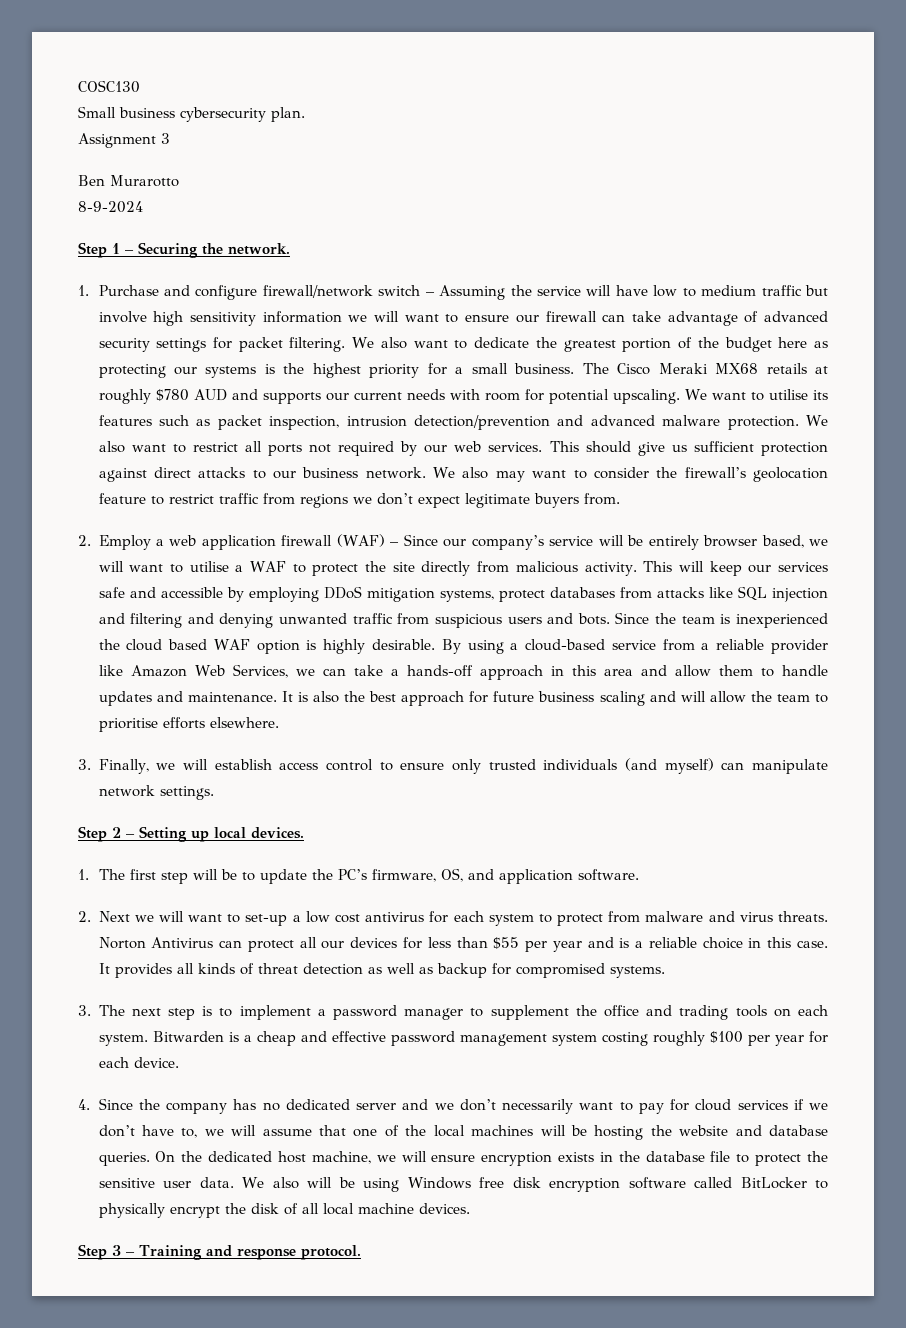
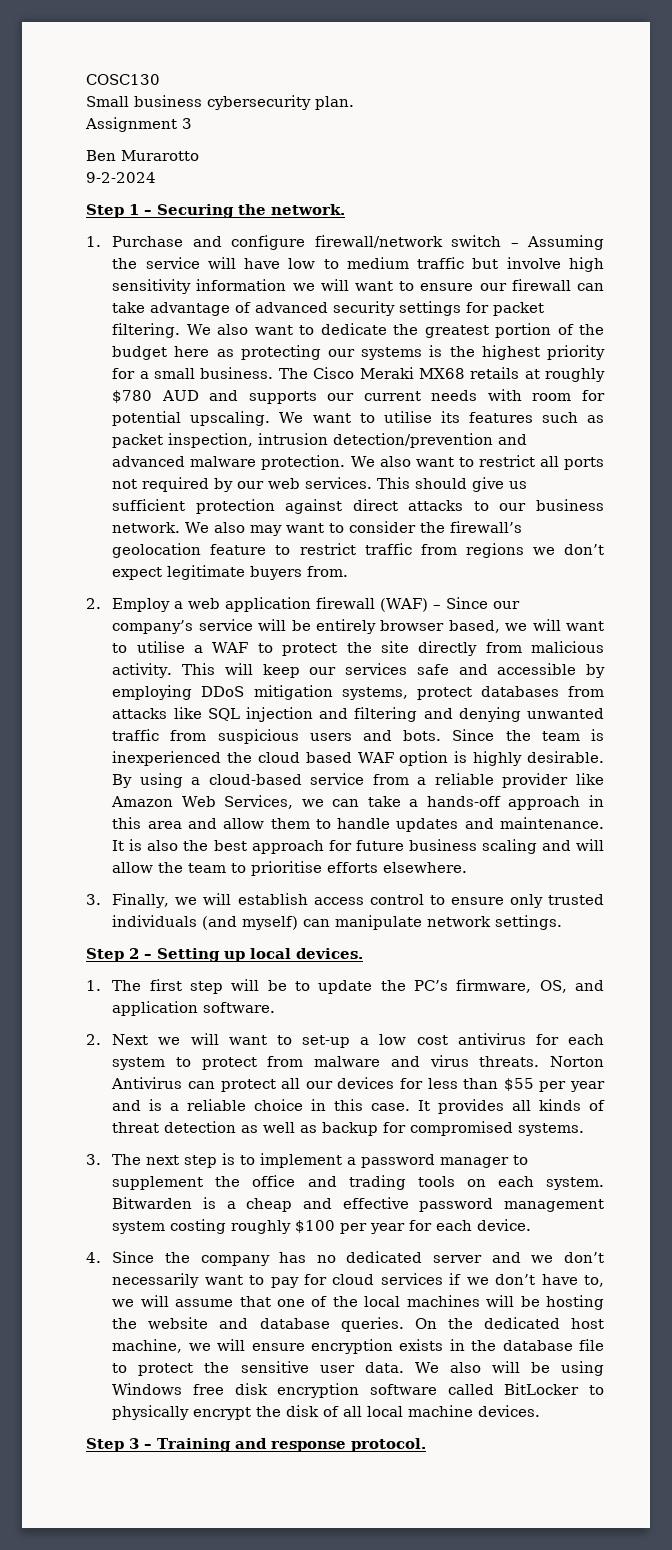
- 8-9-2024
+ 9-2-2024

